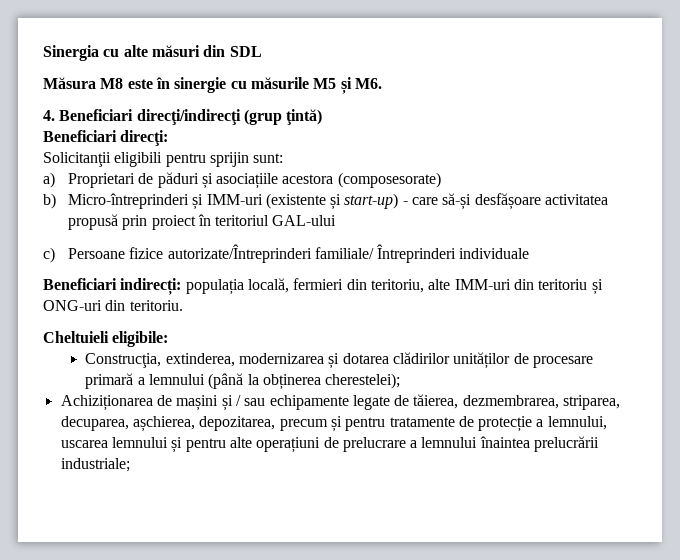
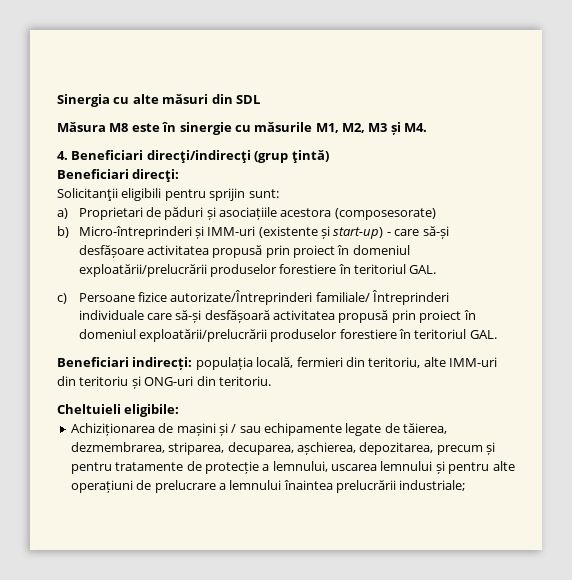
- Măsura M8 este în sinergie cu măsurile M5 și M6.
+ Măsura M8 este în sinergie cu măsurile M1, M2, M3 și M4.
- b) Micro-întreprinderi și IMM-uri (existente și start-up) - care să-și desfășoare activitatea propusă prin proiect în teritoriul GAL-ului
+ b) Micro-întreprinderi și IMM-uri (existente și start-up) - care să-și desfășoare activitatea propusă prin proiect în domeniul exploatării/prelucrării produselor forestiere în teritoriul GAL.
- c) Persoane fizice autorizate/Întreprinderi familiale/ Întreprinderi individuale
+ c) Persoane fizice autorizate/Întreprinderi familiale/ Întreprinderi individuale care să-și desfășoară activitatea propusă prin proiect în domeniul exploatării/prelucrării produselor forestiere în teritoriul GAL.
- Construcţia, extinderea, modernizarea și dotarea clădirilor unităților de procesare primară a lemnului (până la obținerea cherestelei);

